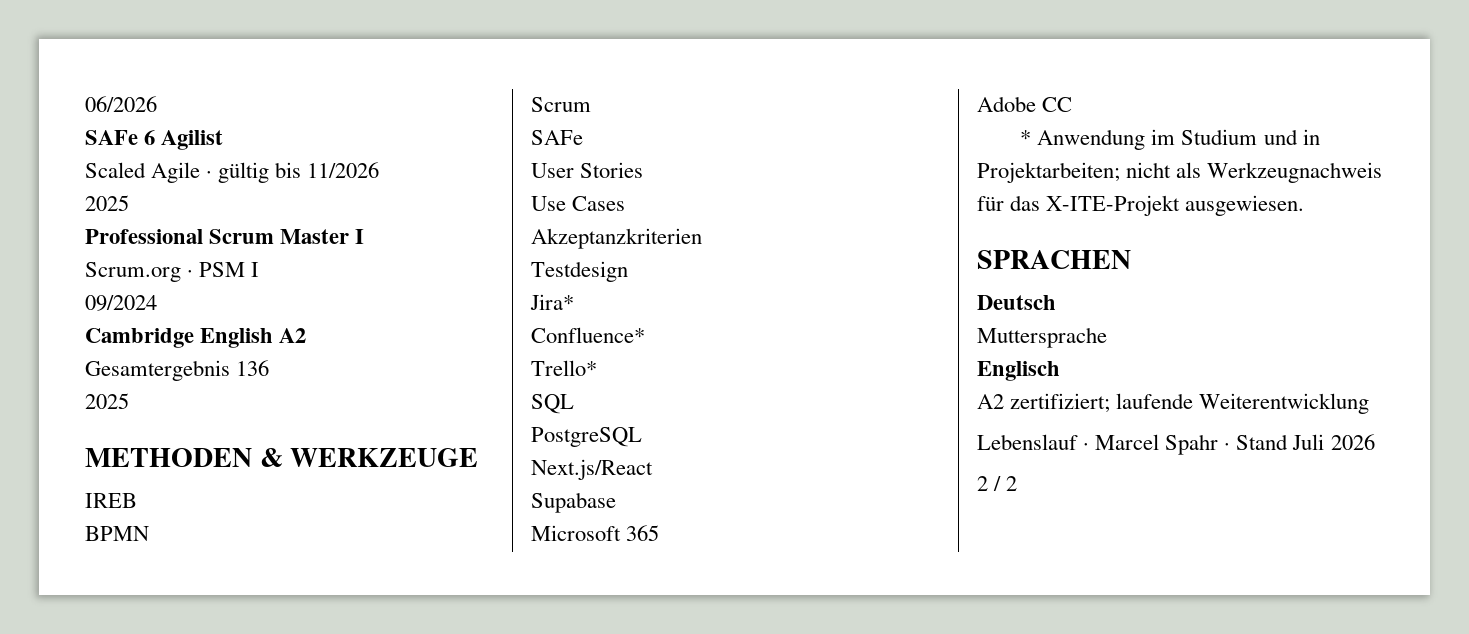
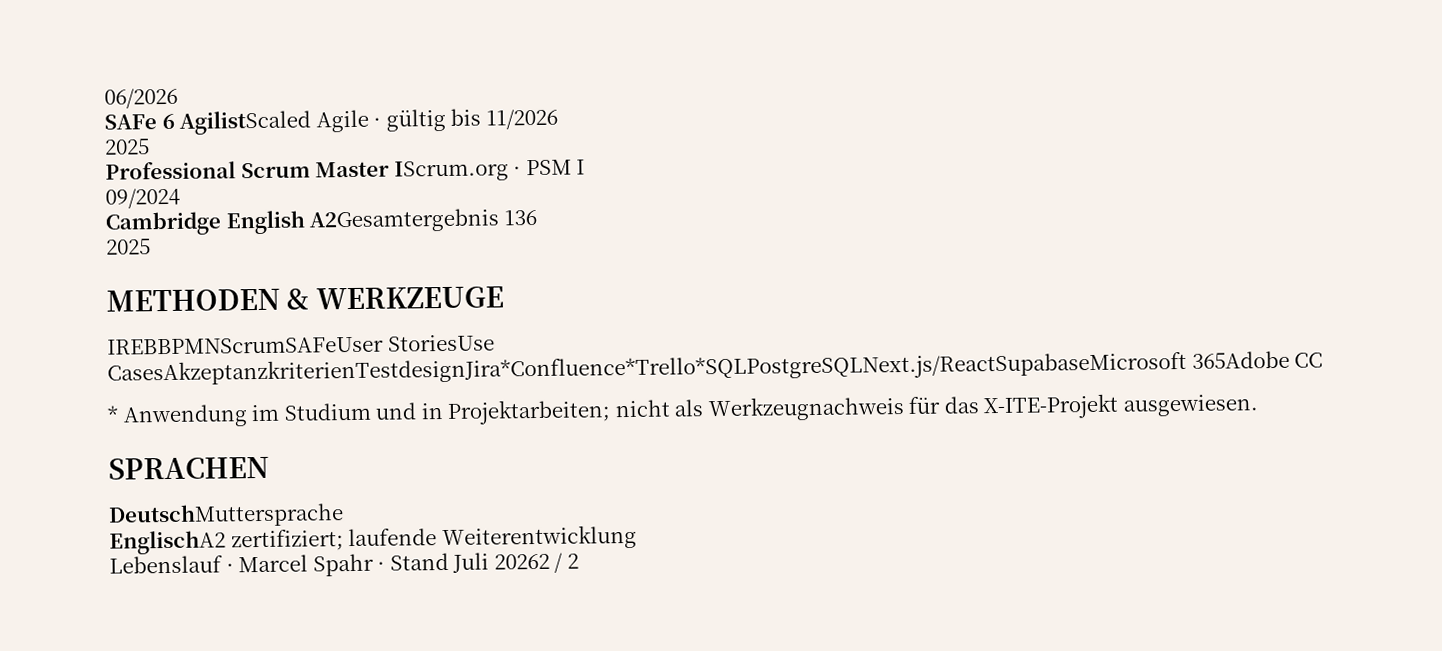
- SAFe 6 Agilist
- Scaled Agile · gültig bis 11/2026
+ SAFe 6 AgilistScaled Agile · gültig bis 11/2026
- Professional Scrum Master I
- Scrum.org · PSM I
+ Professional Scrum Master IScrum.org · PSM I
- Cambridge English A2
- Gesamtergebnis 136
+ Cambridge English A2Gesamtergebnis 136
- IREB
- BPMN
- Scrum
- SAFe
- User Stories
- Use Cases
- Akzeptanzkriterien
- Testdesign
- Jira*
- Confluence*
- Trello*
- SQL
- PostgreSQL
- Next.js/React
- Supabase
- Microsoft 365
- Adobe CC
+ IREBBPMNScrumSAFeUser StoriesUse CasesAkzeptanzkriterienTestdesignJira*Confluence*Trello*SQLPostgreSQLNext.js/ReactSupabaseMicrosoft 365Adobe CC
- Deutsch
- Muttersprache
- Englisch
- A2 zertifiziert; laufende Weiterentwicklung
+ DeutschMuttersprache
+ EnglischA2 zertifiziert; laufende Weiterentwicklung
- Lebenslauf · Marcel Spahr · Stand Juli 2026
- 2 / 2
+ Lebenslauf · Marcel Spahr · Stand Juli 20262 / 2

